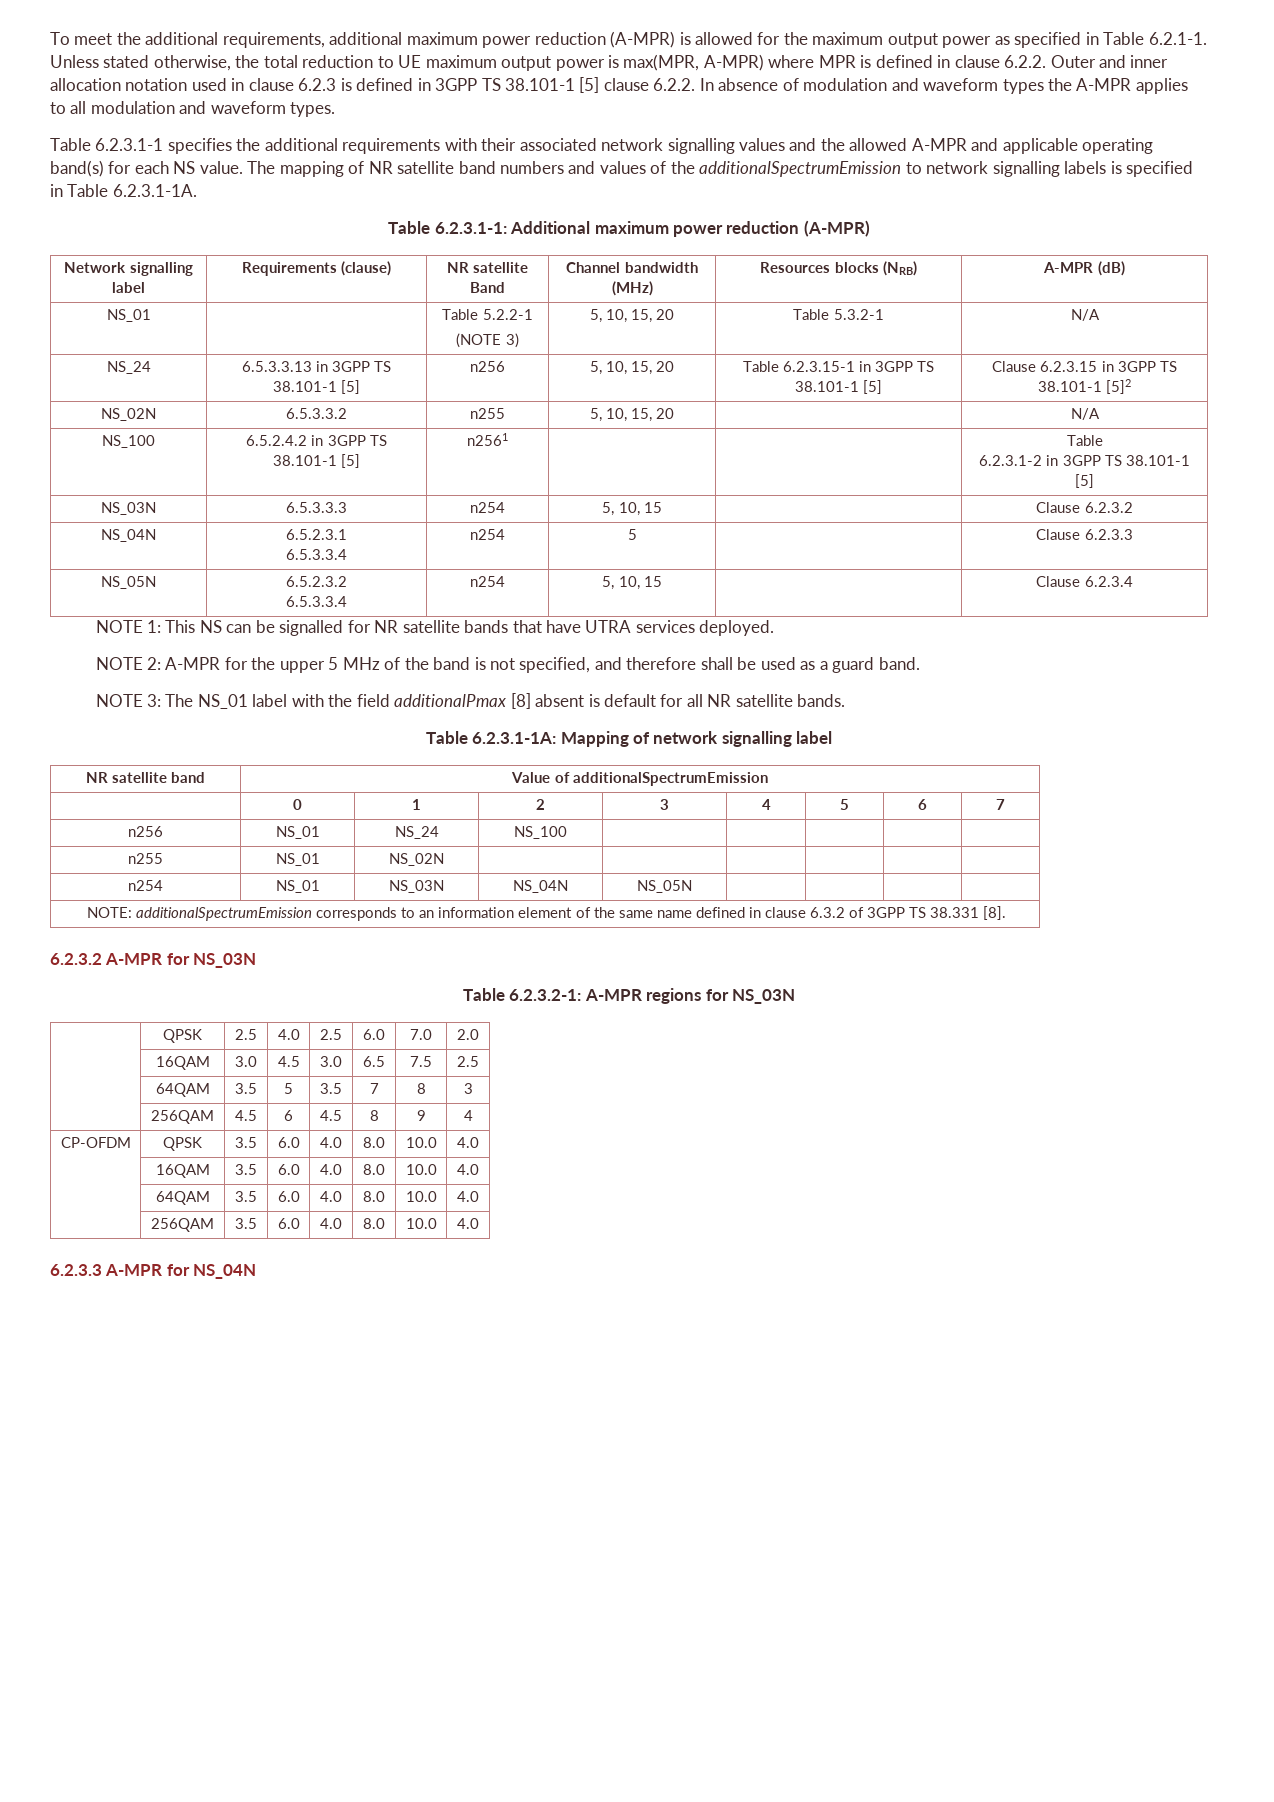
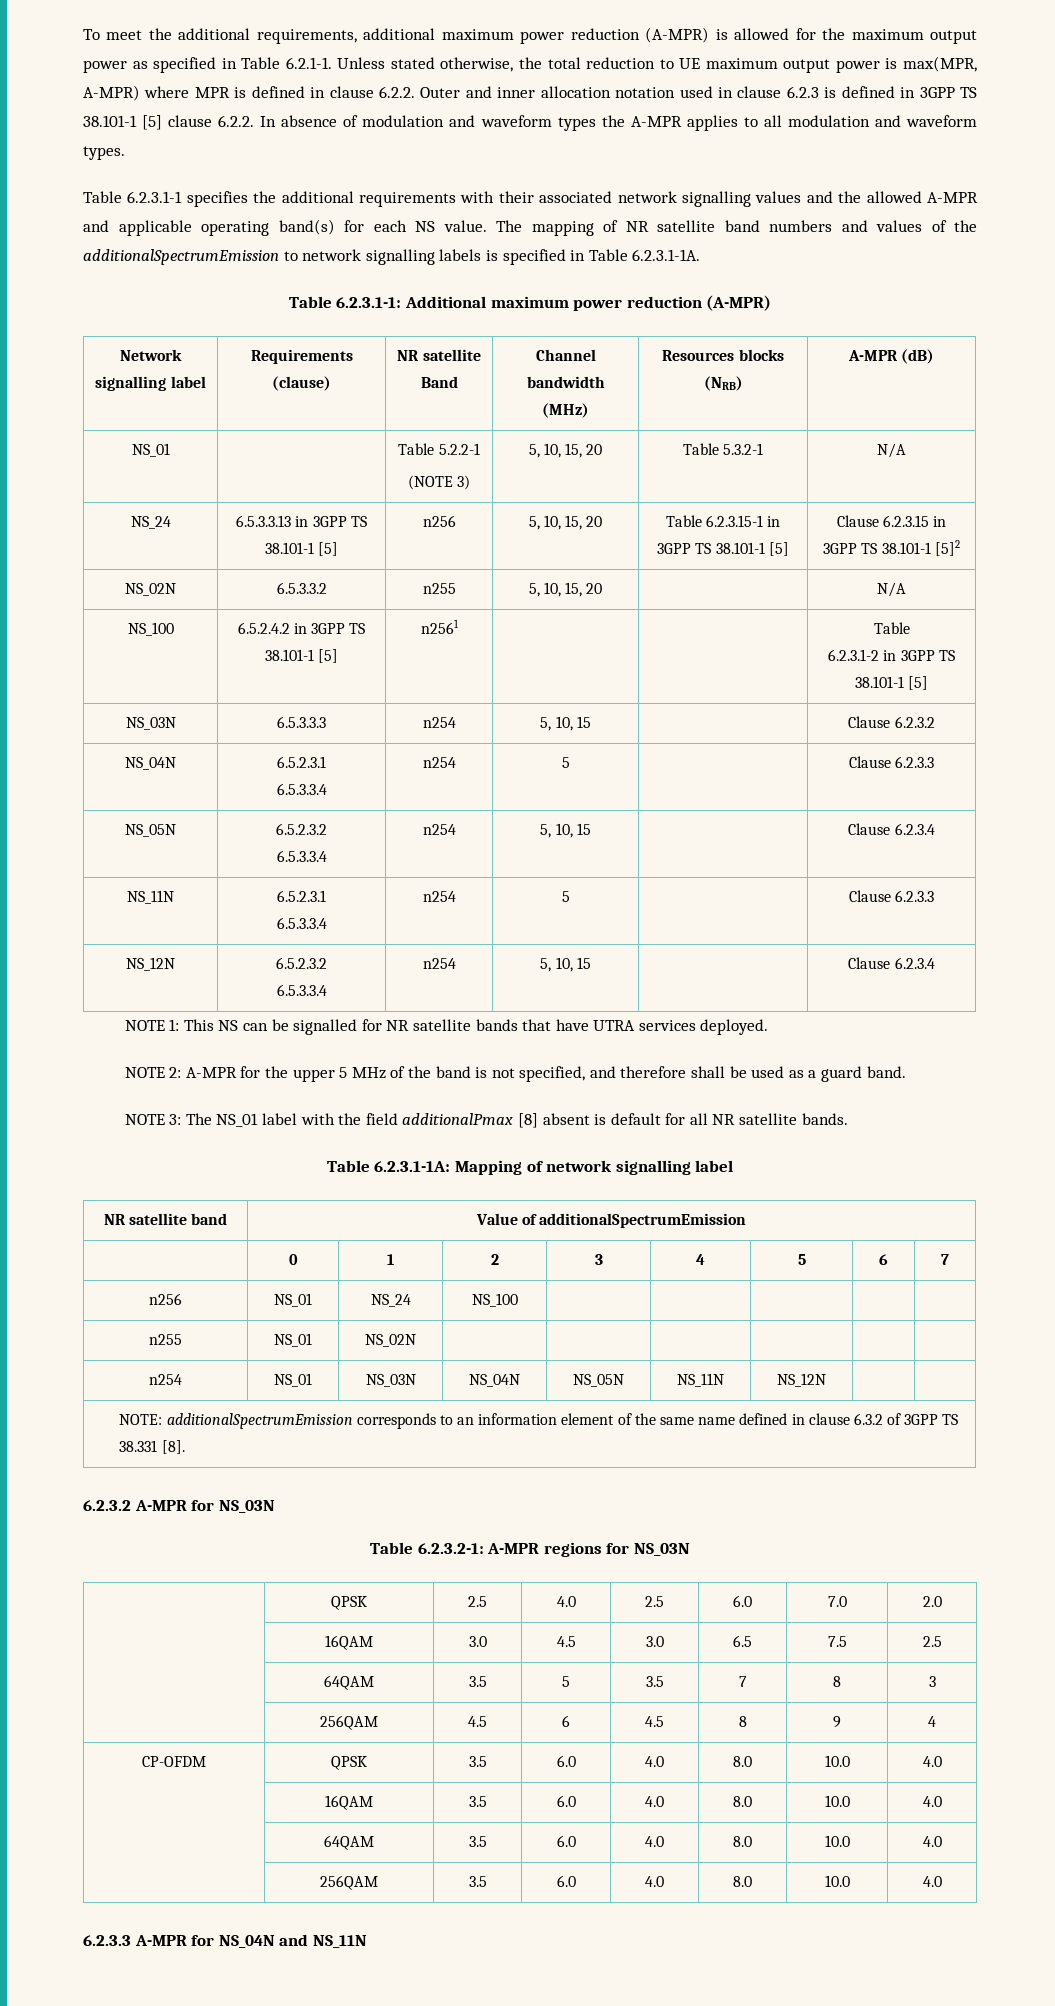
+ NS_11N | 6.5.2.3.1
+ 6.5.3.3.4 | n254 | 5 | | Clause 6.2.3.3
+ NS_12N | 6.5.2.3.2
+ 6.5.3.3.4 | n254 | 5, 10, 15 | | Clause 6.2.3.4
- n254 | NS_01 | NS_03N | NS_04N | NS_05N | | | |
+ n254 | NS_01 | NS_03N | NS_04N | NS_05N | NS_11N | NS_12N | |
- 6.2.3.3 A-MPR for NS_04N
+ 6.2.3.3 A-MPR for NS_04N and NS_11N

